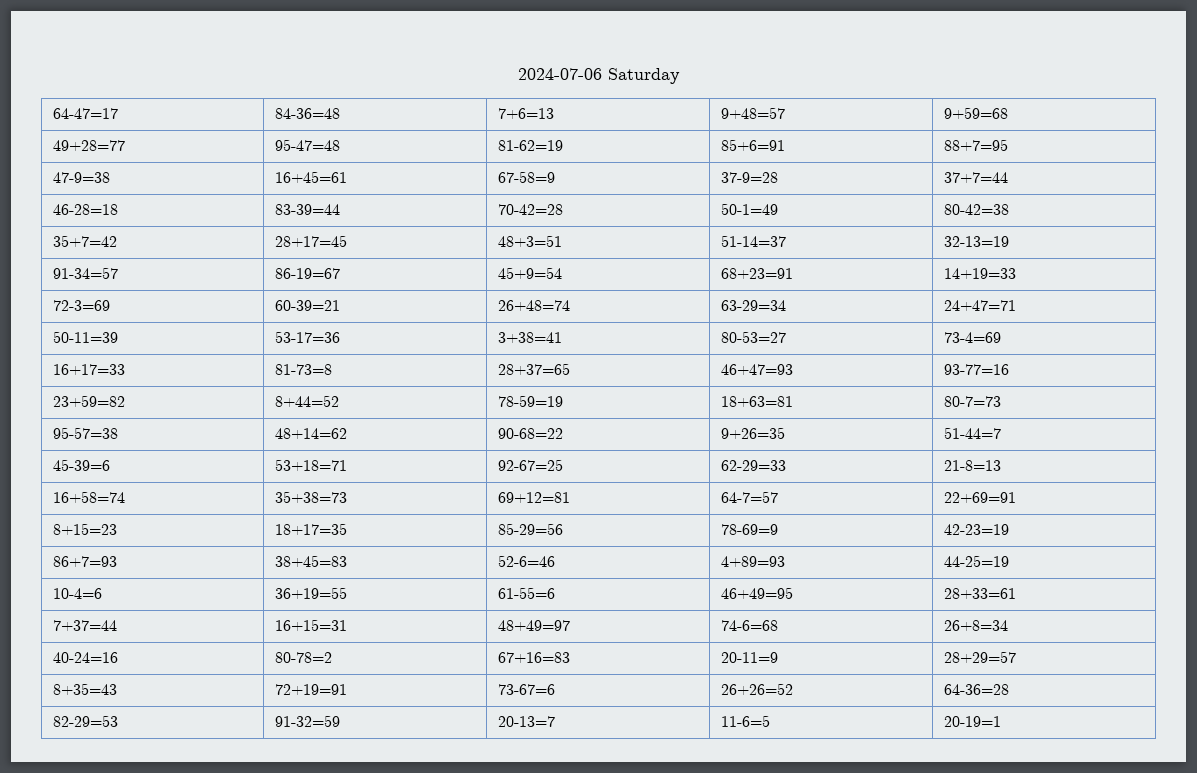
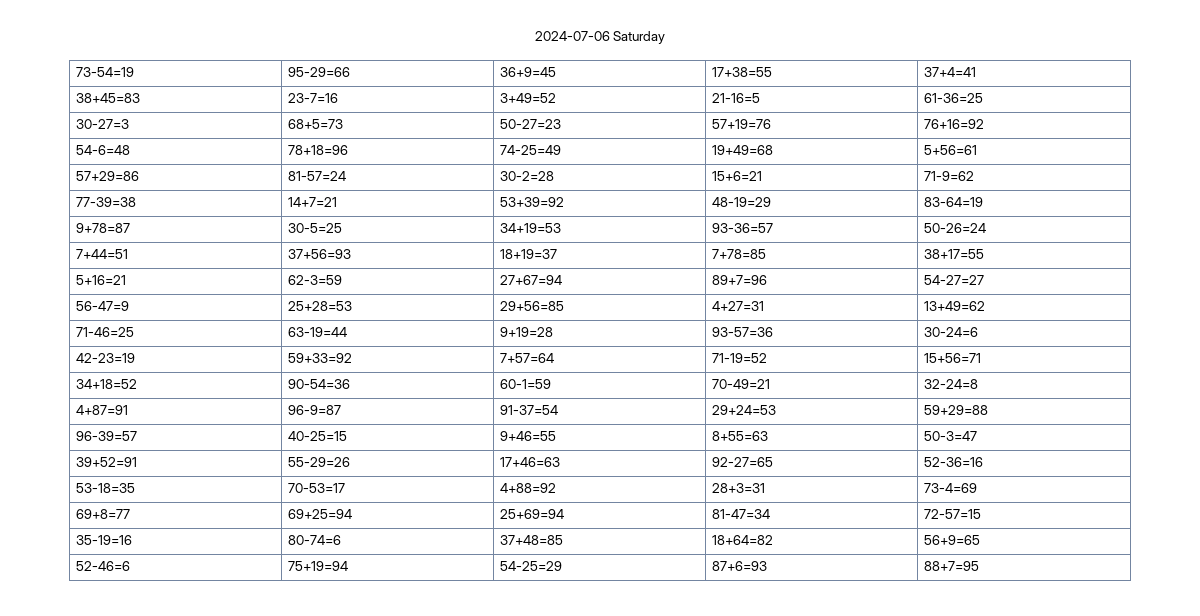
- 64-47=17 | 84-36=48 | 7+6=13 | 9+48=57 | 9+59=68
- 49+28=77 | 95-47=48 | 81-62=19 | 85+6=91 | 88+7=95
- 47-9=38 | 16+45=61 | 67-58=9 | 37-9=28 | 37+7=44
- 46-28=18 | 83-39=44 | 70-42=28 | 50-1=49 | 80-42=38
- 35+7=42 | 28+17=45 | 48+3=51 | 51-14=37 | 32-13=19
- 91-34=57 | 86-19=67 | 45+9=54 | 68+23=91 | 14+19=33
- 72-3=69 | 60-39=21 | 26+48=74 | 63-29=34 | 24+47=71
- 50-11=39 | 53-17=36 | 3+38=41 | 80-53=27 | 73-4=69
- 16+17=33 | 81-73=8 | 28+37=65 | 46+47=93 | 93-77=16
- 23+59=82 | 8+44=52 | 78-59=19 | 18+63=81 | 80-7=73
- 95-57=38 | 48+14=62 | 90-68=22 | 9+26=35 | 51-44=7
- 45-39=6 | 53+18=71 | 92-67=25 | 62-29=33 | 21-8=13
- 16+58=74 | 35+38=73 | 69+12=81 | 64-7=57 | 22+69=91
- 8+15=23 | 18+17=35 | 85-29=56 | 78-69=9 | 42-23=19
- 86+7=93 | 38+45=83 | 52-6=46 | 4+89=93 | 44-25=19
- 10-4=6 | 36+19=55 | 61-55=6 | 46+49=95 | 28+33=61
- 7+37=44 | 16+15=31 | 48+49=97 | 74-6=68 | 26+8=34
- 40-24=16 | 80-78=2 | 67+16=83 | 20-11=9 | 28+29=57
- 8+35=43 | 72+19=91 | 73-67=6 | 26+26=52 | 64-36=28
- 82-29=53 | 91-32=59 | 20-13=7 | 11-6=5 | 20-19=1
+ 73-54=19 | 95-29=66 | 36+9=45 | 17+38=55 | 37+4=41
+ 38+45=83 | 23-7=16 | 3+49=52 | 21-16=5 | 61-36=25
+ 30-27=3 | 68+5=73 | 50-27=23 | 57+19=76 | 76+16=92
+ 54-6=48 | 78+18=96 | 74-25=49 | 19+49=68 | 5+56=61
+ 57+29=86 | 81-57=24 | 30-2=28 | 15+6=21 | 71-9=62
+ 77-39=38 | 14+7=21 | 53+39=92 | 48-19=29 | 83-64=19
+ 9+78=87 | 30-5=25 | 34+19=53 | 93-36=57 | 50-26=24
+ 7+44=51 | 37+56=93 | 18+19=37 | 7+78=85 | 38+17=55
+ 5+16=21 | 62-3=59 | 27+67=94 | 89+7=96 | 54-27=27
+ 56-47=9 | 25+28=53 | 29+56=85 | 4+27=31 | 13+49=62
+ 71-46=25 | 63-19=44 | 9+19=28 | 93-57=36 | 30-24=6
+ 42-23=19 | 59+33=92 | 7+57=64 | 71-19=52 | 15+56=71
+ 34+18=52 | 90-54=36 | 60-1=59 | 70-49=21 | 32-24=8
+ 4+87=91 | 96-9=87 | 91-37=54 | 29+24=53 | 59+29=88
+ 96-39=57 | 40-25=15 | 9+46=55 | 8+55=63 | 50-3=47
+ 39+52=91 | 55-29=26 | 17+46=63 | 92-27=65 | 52-36=16
+ 53-18=35 | 70-53=17 | 4+88=92 | 28+3=31 | 73-4=69
+ 69+8=77 | 69+25=94 | 25+69=94 | 81-47=34 | 72-57=15
+ 35-19=16 | 80-74=6 | 37+48=85 | 18+64=82 | 56+9=65
+ 52-46=6 | 75+19=94 | 54-25=29 | 87+6=93 | 88+7=95

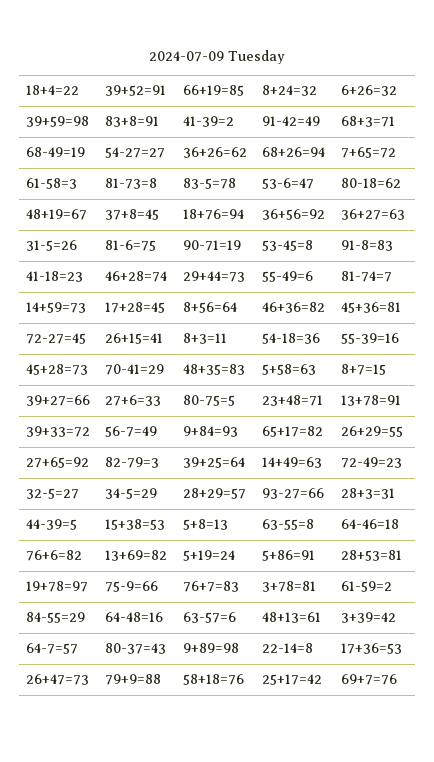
- 2024-07-06 Saturday
- 73-54=19 | 95-29=66 | 36+9=45 | 17+38=55 | 37+4=41
- 38+45=83 | 23-7=16 | 3+49=52 | 21-16=5 | 61-36=25
- 30-27=3 | 68+5=73 | 50-27=23 | 57+19=76 | 76+16=92
- 54-6=48 | 78+18=96 | 74-25=49 | 19+49=68 | 5+56=61
- 57+29=86 | 81-57=24 | 30-2=28 | 15+6=21 | 71-9=62
- 77-39=38 | 14+7=21 | 53+39=92 | 48-19=29 | 83-64=19
- 9+78=87 | 30-5=25 | 34+19=53 | 93-36=57 | 50-26=24
- 7+44=51 | 37+56=93 | 18+19=37 | 7+78=85 | 38+17=55
- 5+16=21 | 62-3=59 | 27+67=94 | 89+7=96 | 54-27=27
- 56-47=9 | 25+28=53 | 29+56=85 | 4+27=31 | 13+49=62
- 71-46=25 | 63-19=44 | 9+19=28 | 93-57=36 | 30-24=6
- 42-23=19 | 59+33=92 | 7+57=64 | 71-19=52 | 15+56=71
- 34+18=52 | 90-54=36 | 60-1=59 | 70-49=21 | 32-24=8
- 4+87=91 | 96-9=87 | 91-37=54 | 29+24=53 | 59+29=88
- 96-39=57 | 40-25=15 | 9+46=55 | 8+55=63 | 50-3=47
- 39+52=91 | 55-29=26 | 17+46=63 | 92-27=65 | 52-36=16
- 53-18=35 | 70-53=17 | 4+88=92 | 28+3=31 | 73-4=69
- 69+8=77 | 69+25=94 | 25+69=94 | 81-47=34 | 72-57=15
- 35-19=16 | 80-74=6 | 37+48=85 | 18+64=82 | 56+9=65
- 52-46=6 | 75+19=94 | 54-25=29 | 87+6=93 | 88+7=95
+ 2024-07-09 Tuesday
+ 18+4=22 | 39+52=91 | 66+19=85 | 8+24=32 | 6+26=32
+ 39+59=98 | 83+8=91 | 41-39=2 | 91-42=49 | 68+3=71
+ 68-49=19 | 54-27=27 | 36+26=62 | 68+26=94 | 7+65=72
+ 61-58=3 | 81-73=8 | 83-5=78 | 53-6=47 | 80-18=62
+ 48+19=67 | 37+8=45 | 18+76=94 | 36+56=92 | 36+27=63
+ 31-5=26 | 81-6=75 | 90-71=19 | 53-45=8 | 91-8=83
+ 41-18=23 | 46+28=74 | 29+44=73 | 55-49=6 | 81-74=7
+ 14+59=73 | 17+28=45 | 8+56=64 | 46+36=82 | 45+36=81
+ 72-27=45 | 26+15=41 | 8+3=11 | 54-18=36 | 55-39=16
+ 45+28=73 | 70-41=29 | 48+35=83 | 5+58=63 | 8+7=15
+ 39+27=66 | 27+6=33 | 80-75=5 | 23+48=71 | 13+78=91
+ 39+33=72 | 56-7=49 | 9+84=93 | 65+17=82 | 26+29=55
+ 27+65=92 | 82-79=3 | 39+25=64 | 14+49=63 | 72-49=23
+ 32-5=27 | 34-5=29 | 28+29=57 | 93-27=66 | 28+3=31
+ 44-39=5 | 15+38=53 | 5+8=13 | 63-55=8 | 64-46=18
+ 76+6=82 | 13+69=82 | 5+19=24 | 5+86=91 | 28+53=81
+ 19+78=97 | 75-9=66 | 76+7=83 | 3+78=81 | 61-59=2
+ 84-55=29 | 64-48=16 | 63-57=6 | 48+13=61 | 3+39=42
+ 64-7=57 | 80-37=43 | 9+89=98 | 22-14=8 | 17+36=53
+ 26+47=73 | 79+9=88 | 58+18=76 | 25+17=42 | 69+7=76

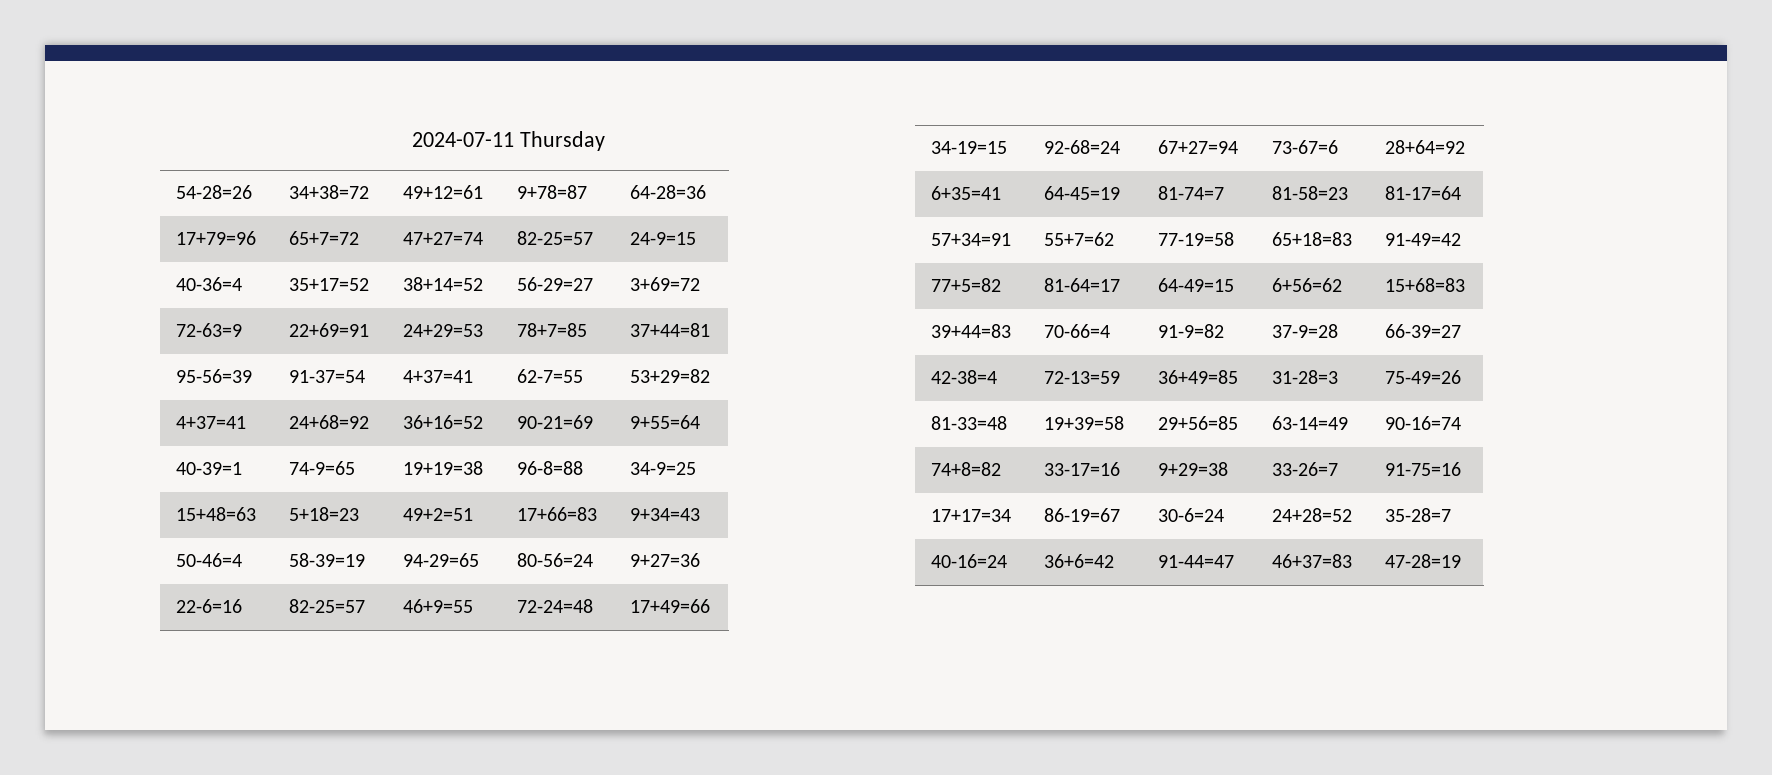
- 2024-07-09 Tuesday
- 18+4=22 | 39+52=91 | 66+19=85 | 8+24=32 | 6+26=32
- 39+59=98 | 83+8=91 | 41-39=2 | 91-42=49 | 68+3=71
- 68-49=19 | 54-27=27 | 36+26=62 | 68+26=94 | 7+65=72
- 61-58=3 | 81-73=8 | 83-5=78 | 53-6=47 | 80-18=62
- 48+19=67 | 37+8=45 | 18+76=94 | 36+56=92 | 36+27=63
- 31-5=26 | 81-6=75 | 90-71=19 | 53-45=8 | 91-8=83
- 41-18=23 | 46+28=74 | 29+44=73 | 55-49=6 | 81-74=7
- 14+59=73 | 17+28=45 | 8+56=64 | 46+36=82 | 45+36=81
- 72-27=45 | 26+15=41 | 8+3=11 | 54-18=36 | 55-39=16
- 45+28=73 | 70-41=29 | 48+35=83 | 5+58=63 | 8+7=15
- 39+27=66 | 27+6=33 | 80-75=5 | 23+48=71 | 13+78=91
- 39+33=72 | 56-7=49 | 9+84=93 | 65+17=82 | 26+29=55
- 27+65=92 | 82-79=3 | 39+25=64 | 14+49=63 | 72-49=23
- 32-5=27 | 34-5=29 | 28+29=57 | 93-27=66 | 28+3=31
- 44-39=5 | 15+38=53 | 5+8=13 | 63-55=8 | 64-46=18
- 76+6=82 | 13+69=82 | 5+19=24 | 5+86=91 | 28+53=81
- 19+78=97 | 75-9=66 | 76+7=83 | 3+78=81 | 61-59=2
- 84-55=29 | 64-48=16 | 63-57=6 | 48+13=61 | 3+39=42
- 64-7=57 | 80-37=43 | 9+89=98 | 22-14=8 | 17+36=53
- 26+47=73 | 79+9=88 | 58+18=76 | 25+17=42 | 69+7=76
+ 2024-07-11 Thursday
+ 54-28=26 | 34+38=72 | 49+12=61 | 9+78=87 | 64-28=36
+ 17+79=96 | 65+7=72 | 47+27=74 | 82-25=57 | 24-9=15
+ 40-36=4 | 35+17=52 | 38+14=52 | 56-29=27 | 3+69=72
+ 72-63=9 | 22+69=91 | 24+29=53 | 78+7=85 | 37+44=81
+ 95-56=39 | 91-37=54 | 4+37=41 | 62-7=55 | 53+29=82
+ 4+37=41 | 24+68=92 | 36+16=52 | 90-21=69 | 9+55=64
+ 40-39=1 | 74-9=65 | 19+19=38 | 96-8=88 | 34-9=25
+ 15+48=63 | 5+18=23 | 49+2=51 | 17+66=83 | 9+34=43
+ 50-46=4 | 58-39=19 | 94-29=65 | 80-56=24 | 9+27=36
+ 22-6=16 | 82-25=57 | 46+9=55 | 72-24=48 | 17+49=66
+ 34-19=15 | 92-68=24 | 67+27=94 | 73-67=6 | 28+64=92
+ 6+35=41 | 64-45=19 | 81-74=7 | 81-58=23 | 81-17=64
+ 57+34=91 | 55+7=62 | 77-19=58 | 65+18=83 | 91-49=42
+ 77+5=82 | 81-64=17 | 64-49=15 | 6+56=62 | 15+68=83
+ 39+44=83 | 70-66=4 | 91-9=82 | 37-9=28 | 66-39=27
+ 42-38=4 | 72-13=59 | 36+49=85 | 31-28=3 | 75-49=26
+ 81-33=48 | 19+39=58 | 29+56=85 | 63-14=49 | 90-16=74
+ 74+8=82 | 33-17=16 | 9+29=38 | 33-26=7 | 91-75=16
+ 17+17=34 | 86-19=67 | 30-6=24 | 24+28=52 | 35-28=7
+ 40-16=24 | 36+6=42 | 91-44=47 | 46+37=83 | 47-28=19

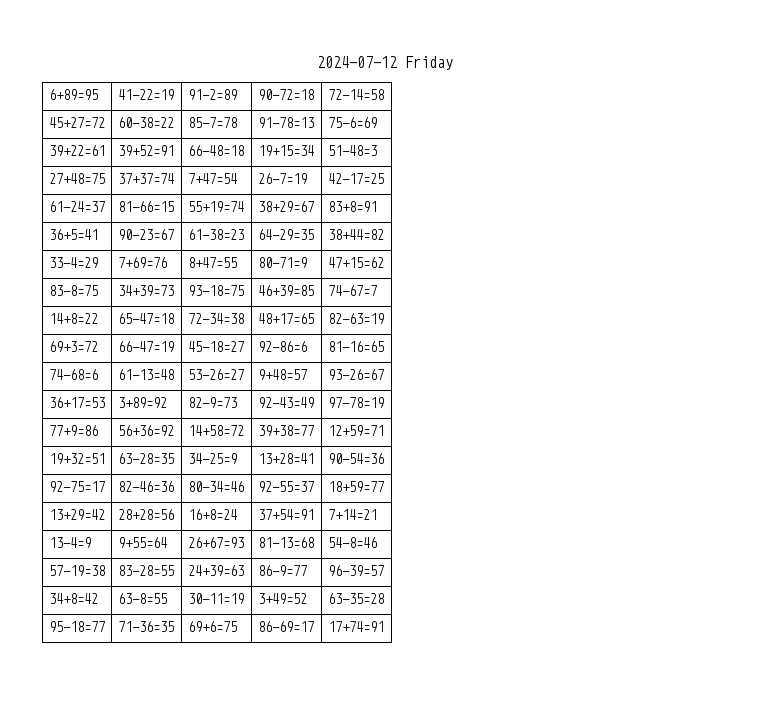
- 2024-07-11 Thursday
- 54-28=26 | 34+38=72 | 49+12=61 | 9+78=87 | 64-28=36
- 17+79=96 | 65+7=72 | 47+27=74 | 82-25=57 | 24-9=15
- 40-36=4 | 35+17=52 | 38+14=52 | 56-29=27 | 3+69=72
- 72-63=9 | 22+69=91 | 24+29=53 | 78+7=85 | 37+44=81
- 95-56=39 | 91-37=54 | 4+37=41 | 62-7=55 | 53+29=82
- 4+37=41 | 24+68=92 | 36+16=52 | 90-21=69 | 9+55=64
- 40-39=1 | 74-9=65 | 19+19=38 | 96-8=88 | 34-9=25
- 15+48=63 | 5+18=23 | 49+2=51 | 17+66=83 | 9+34=43
- 50-46=4 | 58-39=19 | 94-29=65 | 80-56=24 | 9+27=36
- 22-6=16 | 82-25=57 | 46+9=55 | 72-24=48 | 17+49=66
- 34-19=15 | 92-68=24 | 67+27=94 | 73-67=6 | 28+64=92
- 6+35=41 | 64-45=19 | 81-74=7 | 81-58=23 | 81-17=64
- 57+34=91 | 55+7=62 | 77-19=58 | 65+18=83 | 91-49=42
- 77+5=82 | 81-64=17 | 64-49=15 | 6+56=62 | 15+68=83
- 39+44=83 | 70-66=4 | 91-9=82 | 37-9=28 | 66-39=27
- 42-38=4 | 72-13=59 | 36+49=85 | 31-28=3 | 75-49=26
- 81-33=48 | 19+39=58 | 29+56=85 | 63-14=49 | 90-16=74
- 74+8=82 | 33-17=16 | 9+29=38 | 33-26=7 | 91-75=16
- 17+17=34 | 86-19=67 | 30-6=24 | 24+28=52 | 35-28=7
- 40-16=24 | 36+6=42 | 91-44=47 | 46+37=83 | 47-28=19
+ 2024-07-12 Friday
+ 6+89=95 | 41-22=19 | 91-2=89 | 90-72=18 | 72-14=58
+ 45+27=72 | 60-38=22 | 85-7=78 | 91-78=13 | 75-6=69
+ 39+22=61 | 39+52=91 | 66-48=18 | 19+15=34 | 51-48=3
+ 27+48=75 | 37+37=74 | 7+47=54 | 26-7=19 | 42-17=25
+ 61-24=37 | 81-66=15 | 55+19=74 | 38+29=67 | 83+8=91
+ 36+5=41 | 90-23=67 | 61-38=23 | 64-29=35 | 38+44=82
+ 33-4=29 | 7+69=76 | 8+47=55 | 80-71=9 | 47+15=62
+ 83-8=75 | 34+39=73 | 93-18=75 | 46+39=85 | 74-67=7
+ 14+8=22 | 65-47=18 | 72-34=38 | 48+17=65 | 82-63=19
+ 69+3=72 | 66-47=19 | 45-18=27 | 92-86=6 | 81-16=65
+ 74-68=6 | 61-13=48 | 53-26=27 | 9+48=57 | 93-26=67
+ 36+17=53 | 3+89=92 | 82-9=73 | 92-43=49 | 97-78=19
+ 77+9=86 | 56+36=92 | 14+58=72 | 39+38=77 | 12+59=71
+ 19+32=51 | 63-28=35 | 34-25=9 | 13+28=41 | 90-54=36
+ 92-75=17 | 82-46=36 | 80-34=46 | 92-55=37 | 18+59=77
+ 13+29=42 | 28+28=56 | 16+8=24 | 37+54=91 | 7+14=21
+ 13-4=9 | 9+55=64 | 26+67=93 | 81-13=68 | 54-8=46
+ 57-19=38 | 83-28=55 | 24+39=63 | 86-9=77 | 96-39=57
+ 34+8=42 | 63-8=55 | 30-11=19 | 3+49=52 | 63-35=28
+ 95-18=77 | 71-36=35 | 69+6=75 | 86-69=17 | 17+74=91

